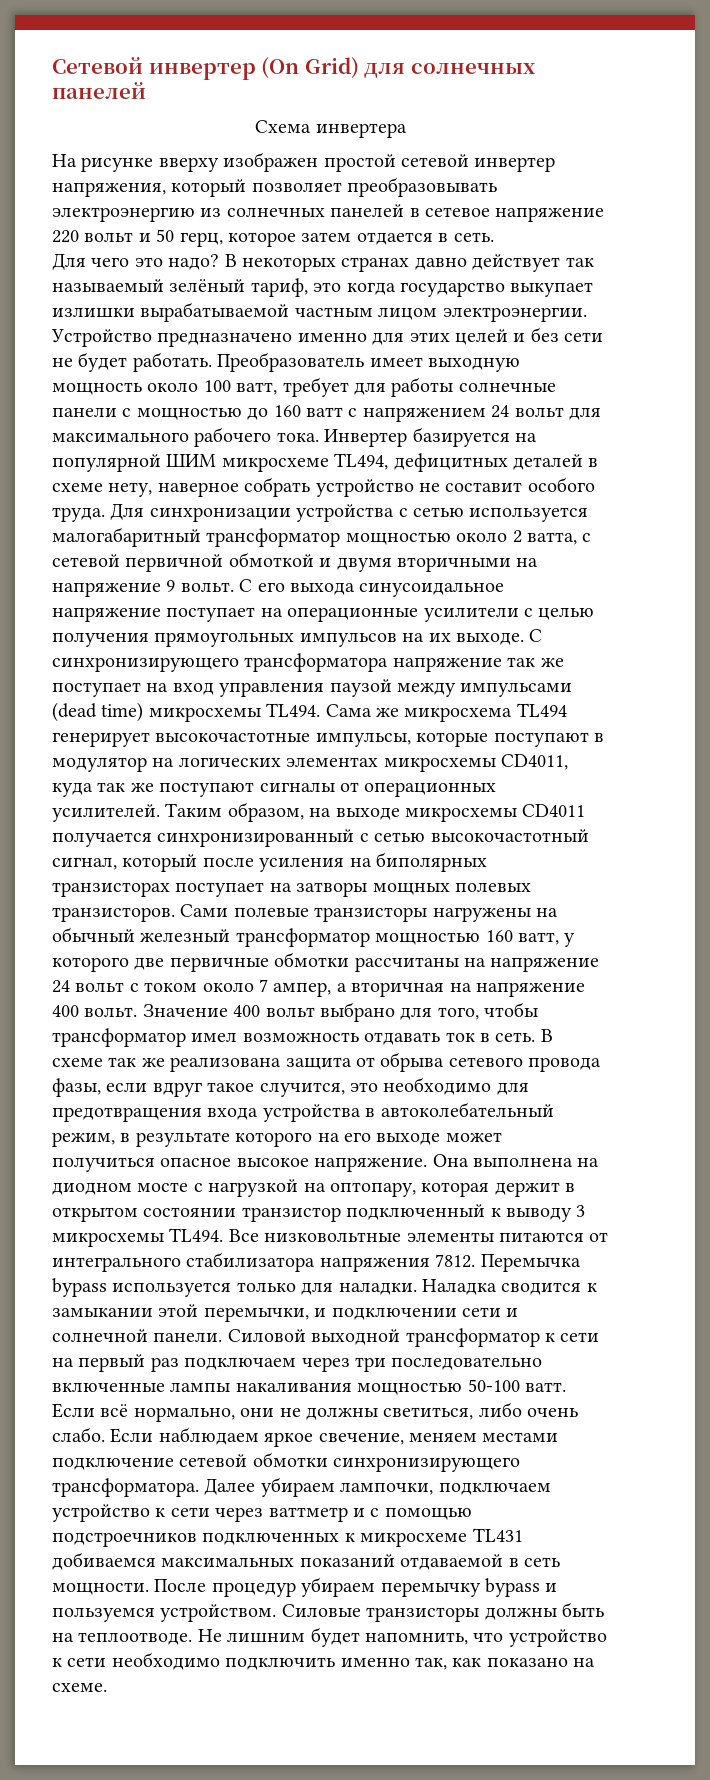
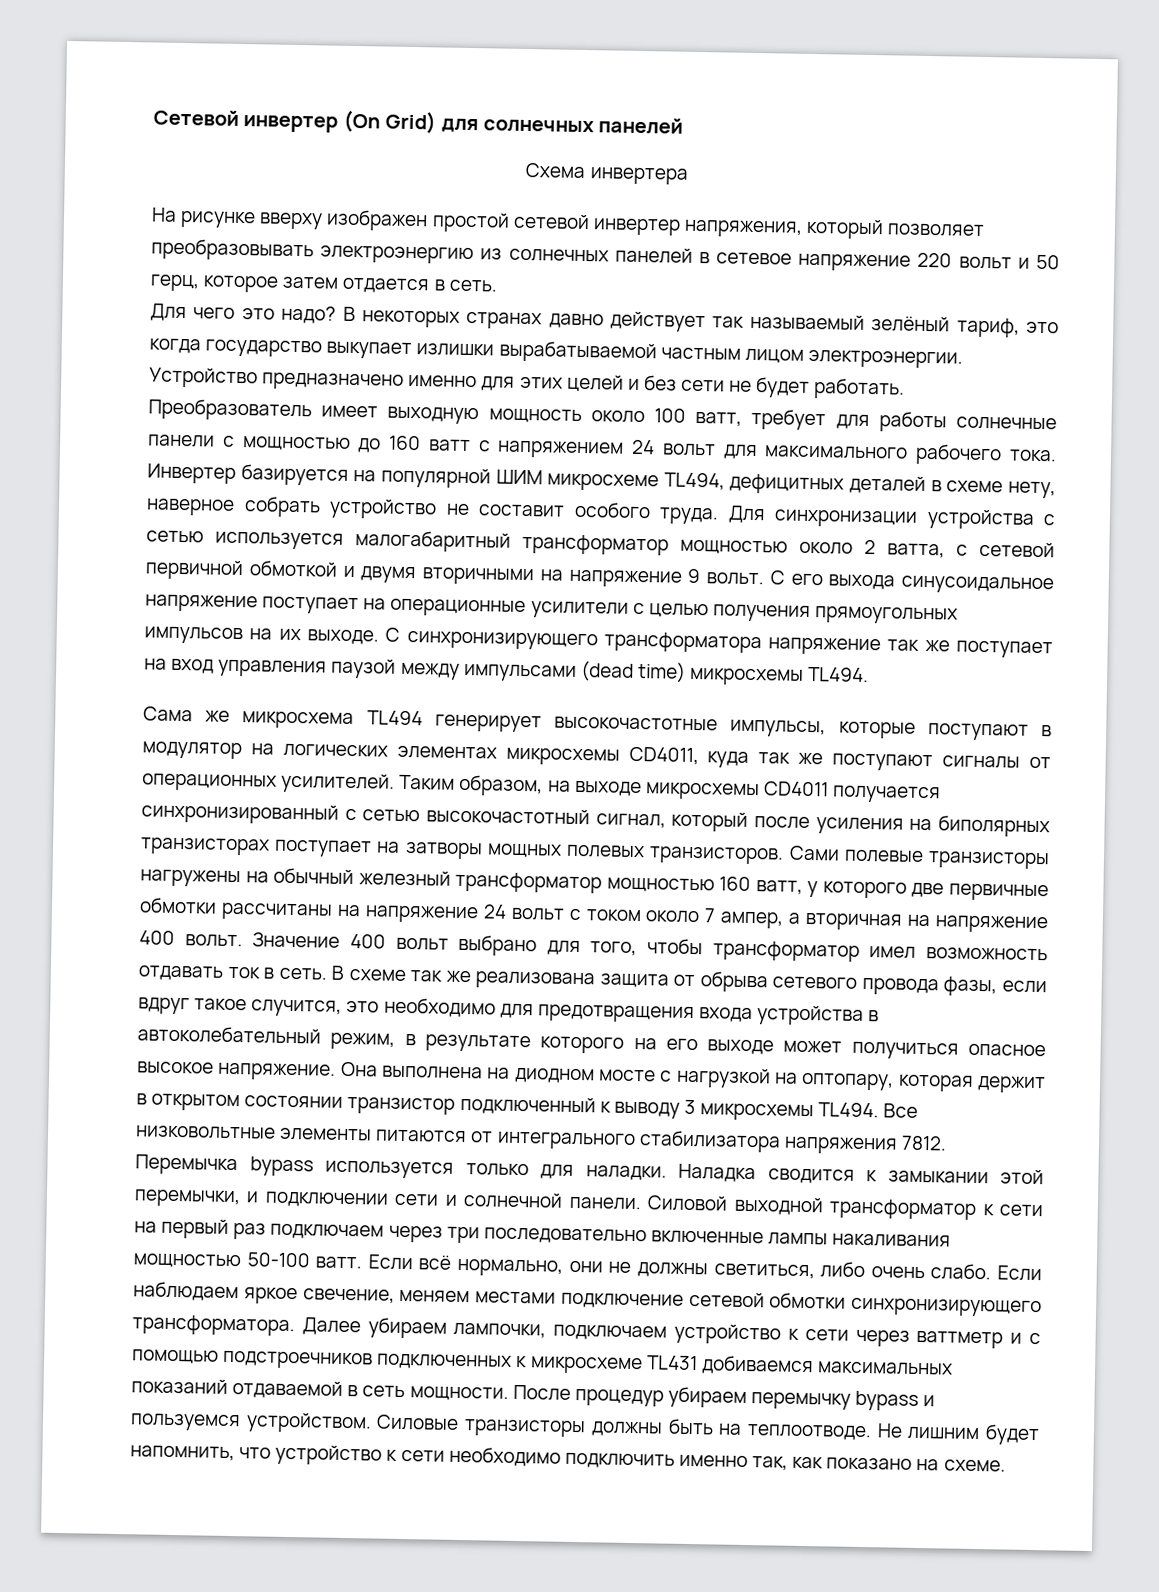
- С синхронизирующего трансформатора напряжение так же поступает на вход управления паузой между импульсами (dead time) микросхемы TL494. Сама же микросхема TL494 генерирует высокочастотные импульсы, которые поступают в модулятор на логических элементах микросхемы CD4011, куда так же поступают сигналы от операционных усилителей.
+ С синхронизирующего трансформатора напряжение так же поступает на вход управления паузой между импульсами (dead time) микросхемы TL494.
+ Сама же микросхема TL494 генерирует высокочастотные импульсы, которые поступают в модулятор на логических элементах микросхемы CD4011, куда так же поступают сигналы от операционных усилителей.

